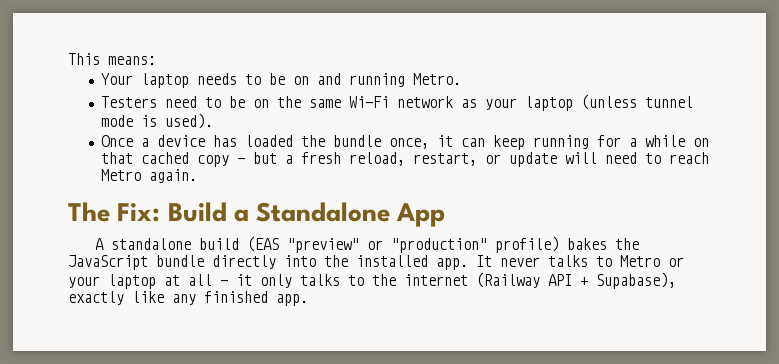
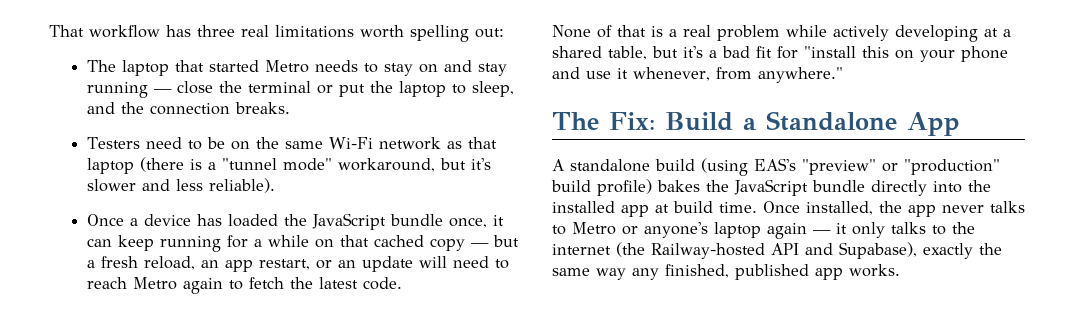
- This means:
- Your laptop needs to be on and running Metro.
+ That workflow has three real limitations worth spelling out:
+ The laptop that started Metro needs to stay on and stay running — close the terminal or put the laptop to sleep, and the connection breaks.
- Testers need to be on the same Wi-Fi network as your laptop (unless tunnel mode is used).
+ Testers need to be on the same Wi-Fi network as that laptop (there is a "tunnel mode" workaround, but it's slower and less reliable).
- Once a device has loaded the bundle once, it can keep running for a while on that cached copy — but a fresh reload, restart, or update will need to reach Metro again.
+ Once a device has loaded the JavaScript bundle once, it can keep running for a while on that cached copy — but a fresh reload, an app restart, or an update will need to reach Metro again to fetch the latest code.
+ None of that is a real problem while actively developing at a shared table, but it's a bad fit for "install this on your phone and use it whenever, from anywhere."
- A standalone build (EAS "preview" or "production" profile) bakes the JavaScript bundle directly into the installed app. It never talks to Metro or your laptop at all — it only talks to the internet (Railway API + Supabase), exactly like any finished app.
+ A standalone build (using EAS's "preview" or "production" build profile) bakes the JavaScript bundle directly into the installed app at build time. Once installed, the app never talks to Metro or anyone's laptop again — it only talks to the internet (the Railway-hosted API and Supabase), exactly the same way any finished, published app works.

